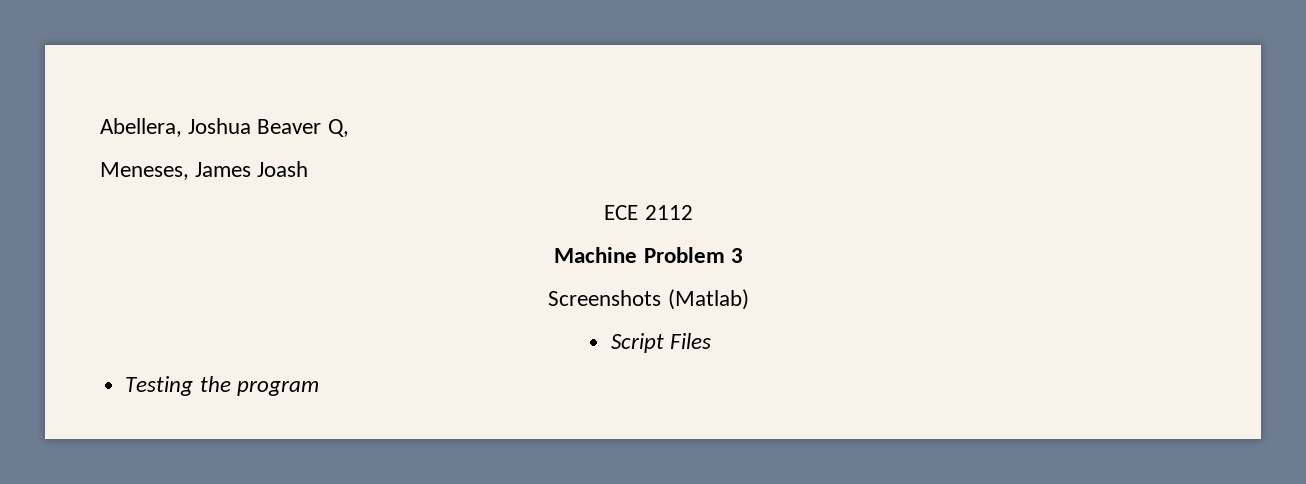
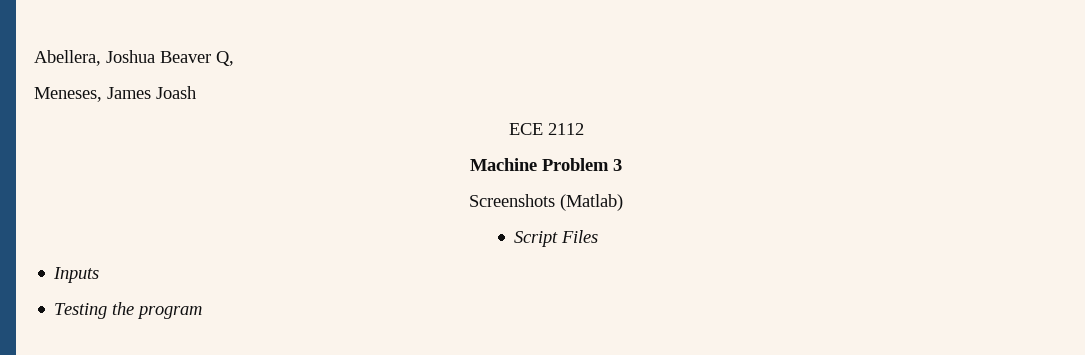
+ Inputs

